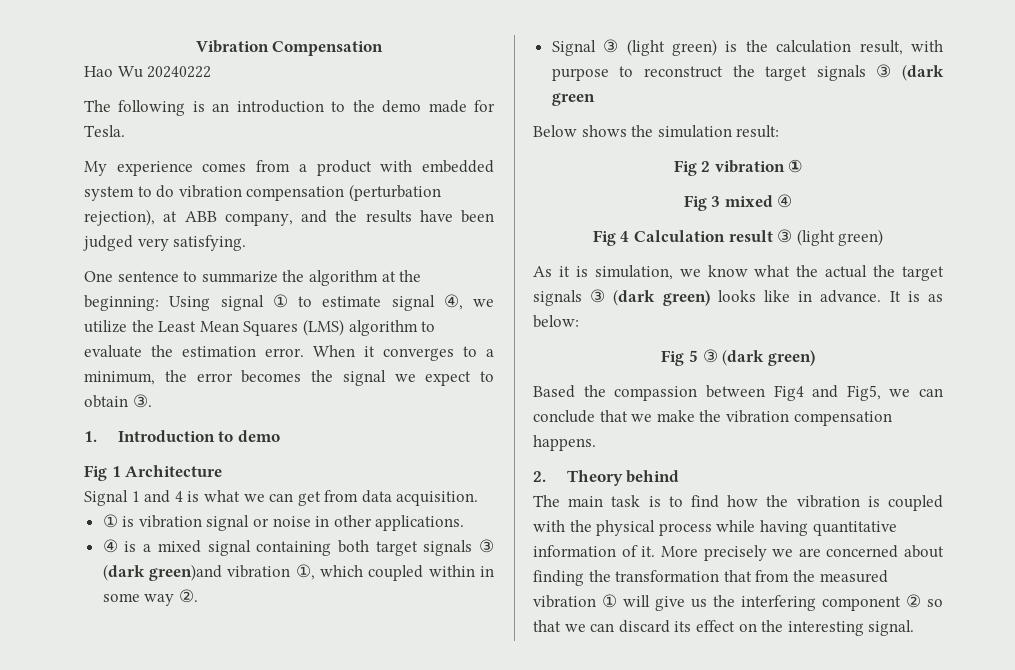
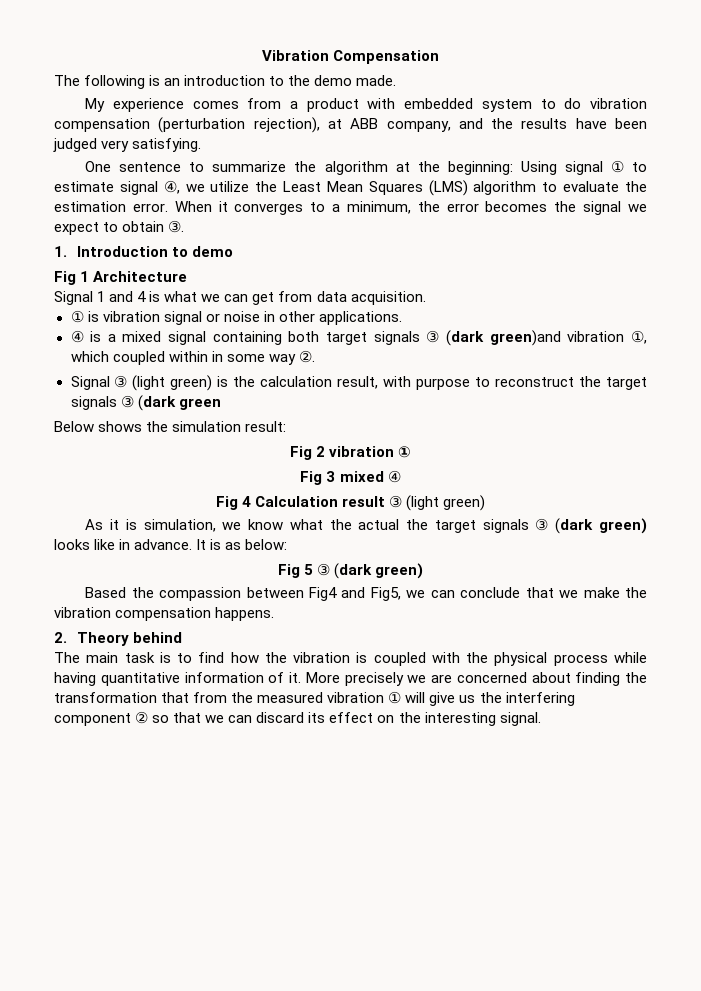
- Hao Wu 20240222
- The following is an introduction to the demo made for Tesla.
+ The following is an introduction to the demo made.

